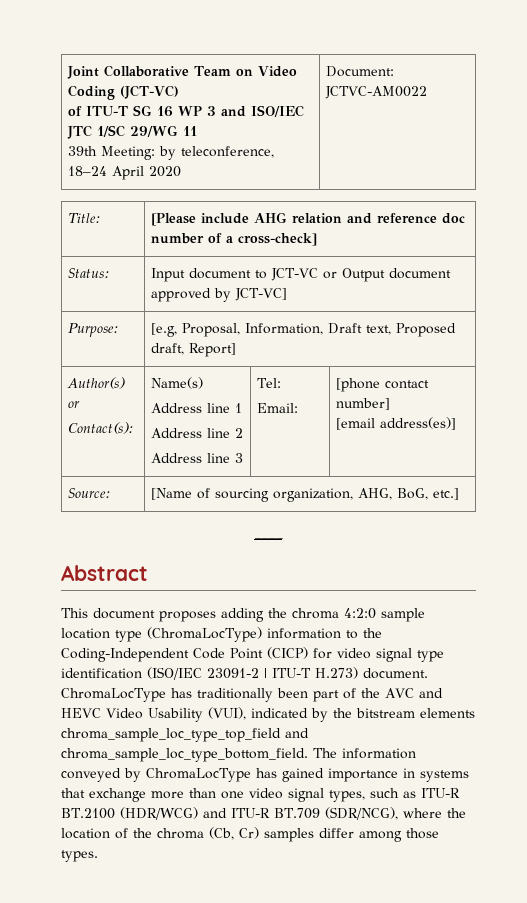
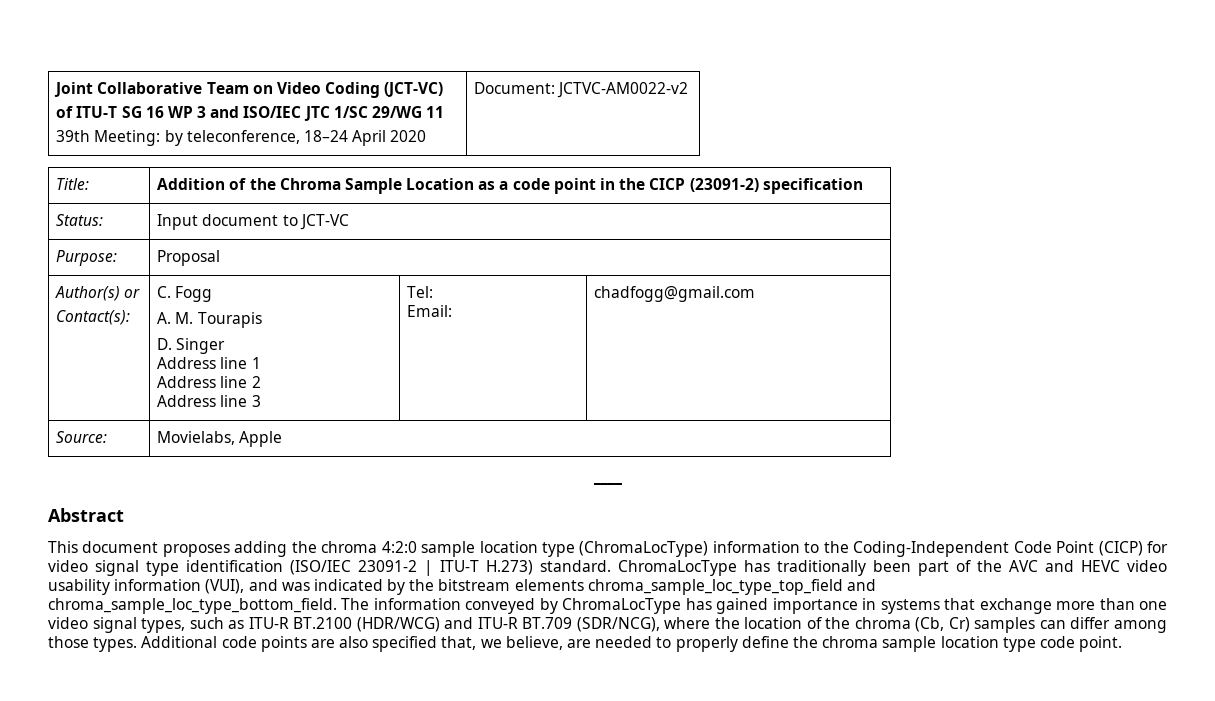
  Joint Collaborative Team on Video Coding (JCT-VC)
  of ITU-T SG 16 WP 3 and ISO/IEC JTC 1/SC 29/WG 11
- 39th Meeting: by teleconference, 18–24 April 2020 | Document: JCTVC-AM0022
+ 39th Meeting: by teleconference, 18–24 April 2020 | Document: JCTVC-AM0022-v2
- Title: | [Please include AHG relation and reference doc number of a cross-check]
+ Title: | Addition of the Chroma Sample Location as a code point in the CICP (23091-2) specification
- Status: | Input document to JCT-VC or Output document approved by JCT-VC]
- Purpose: | [e.g, Proposal, Information, Draft text, Proposed draft, Report]
+ Status: | Input document to JCT-VC
+ Purpose: | Proposal
  Author(s) or
- Contact(s): | Name(s)
+ Contact(s): | C. Fogg
+ A. M. Tourapis
+ D. Singer
  Address line 1
  Address line 2
  Address line 3 | Tel:
- Email: | [phone contact number]
- [email address(es)]
- Source: | [Name of sourcing organization, AHG, BoG, etc.]
+ Email: | chadfogg@gmail.com
+ Source: | Movielabs, Apple
- This document proposes adding the chroma 4:2:0 sample location type (ChromaLocType) information to the Coding-Independent Code Point (CICP) for video signal type identification (ISO/IEC 23091-2 | ITU-T H.273) document.
+ This document proposes adding the chroma 4:2:0 sample location type (ChromaLocType) information to the Coding-Independent Code Point (CICP) for video signal type identification (ISO/IEC 23091-2 | ITU-T H.273) standard.
- ChromaLocType has traditionally been part of the AVC and HEVC Video Usability (VUI), indicated by the bitstream elements chroma_sample_loc_type_top_field and chroma_sample_loc_type_bottom_field.
+ ChromaLocType has traditionally been part of the AVC and HEVC video usability information (VUI), and was indicated by the bitstream elements chroma_sample_loc_type_top_field and chroma_sample_loc_type_bottom_field.
- The information conveyed by ChromaLocType has gained importance in systems that exchange more than one video signal types, such as ITU-R BT.2100 (HDR/WCG) and ITU-R BT.709 (SDR/NCG), where the location of the chroma (Cb, Cr) samples differ among those types.
+ The information conveyed by ChromaLocType has gained importance in systems that exchange more than one video signal types, such as ITU-R BT.2100 (HDR/WCG) and ITU-R BT.709 (SDR/NCG), where the location of the chroma (Cb, Cr) samples can differ among those types.
+ Additional code points are also specified that, we believe, are needed to properly define the chroma sample location type code point.

